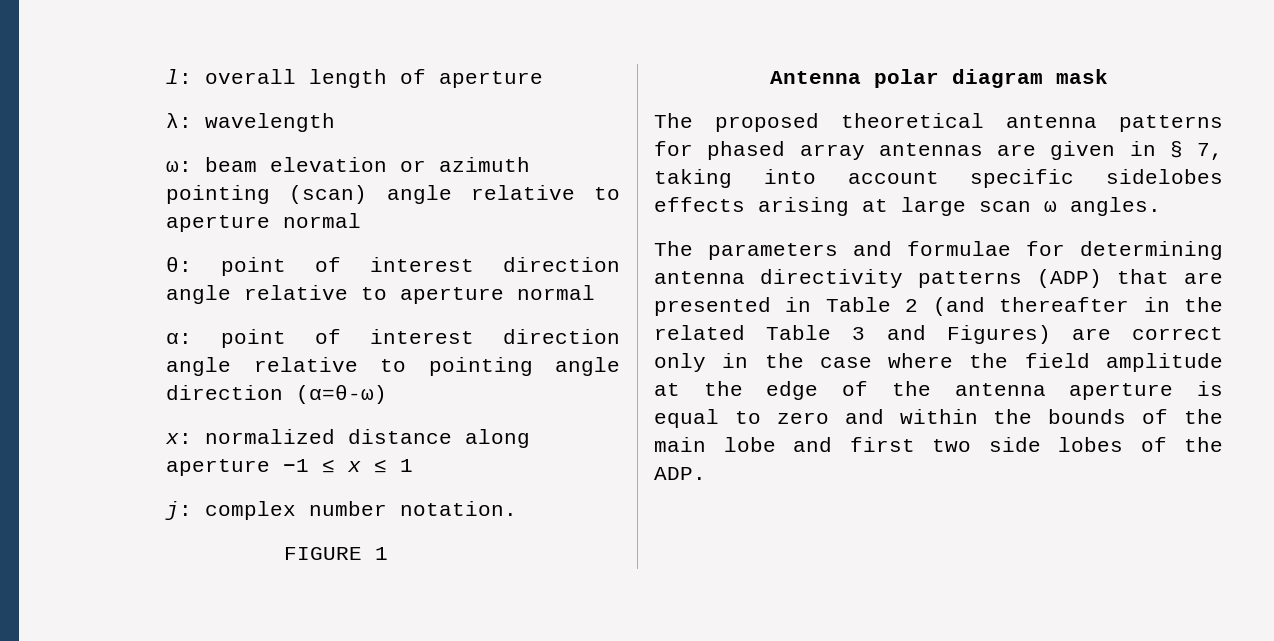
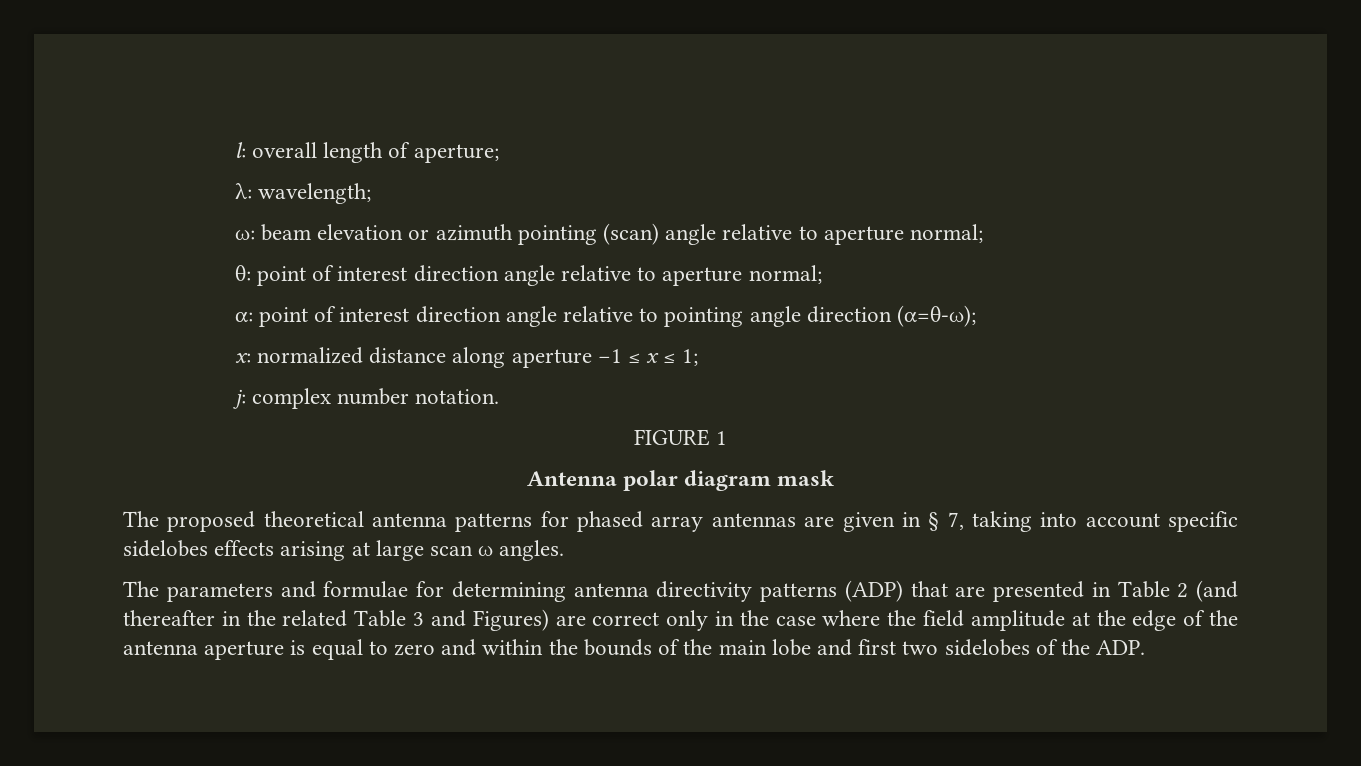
- l: overall length of aperture
+ l: overall length of aperture;
- λ: wavelength
+ λ: wavelength;
- ω: beam elevation or azimuth pointing (scan) angle relative to aperture normal
+ ω: beam elevation or azimuth pointing (scan) angle relative to aperture normal;
- θ: point of interest direction angle relative to aperture normal
+ θ: point of interest direction angle relative to aperture normal;
- α: point of interest direction angle relative to pointing angle direction (α=θ-ω)
+ α: point of interest direction angle relative to pointing angle direction (α=θ-ω);
- x: normalized distance along aperture −1 ≤ x ≤ 1
+ x: normalized distance along aperture −1 ≤ x ≤ 1;
- The parameters and formulae for determining antenna directivity patterns (ADP) that are presented in Table 2 (and thereafter in the related Table 3 and Figures) are correct only in the case where the field amplitude at the edge of the antenna aperture is equal to zero and within the bounds of the main lobe and first two side lobes of the ADP.
+ The parameters and formulae for determining antenna directivity patterns (ADP) that are presented in Table 2 (and thereafter in the related Table 3 and Figures) are correct only in the case where the field amplitude at the edge of the antenna aperture is equal to zero and within the bounds of the main lobe and first two sidelobes of the ADP.

